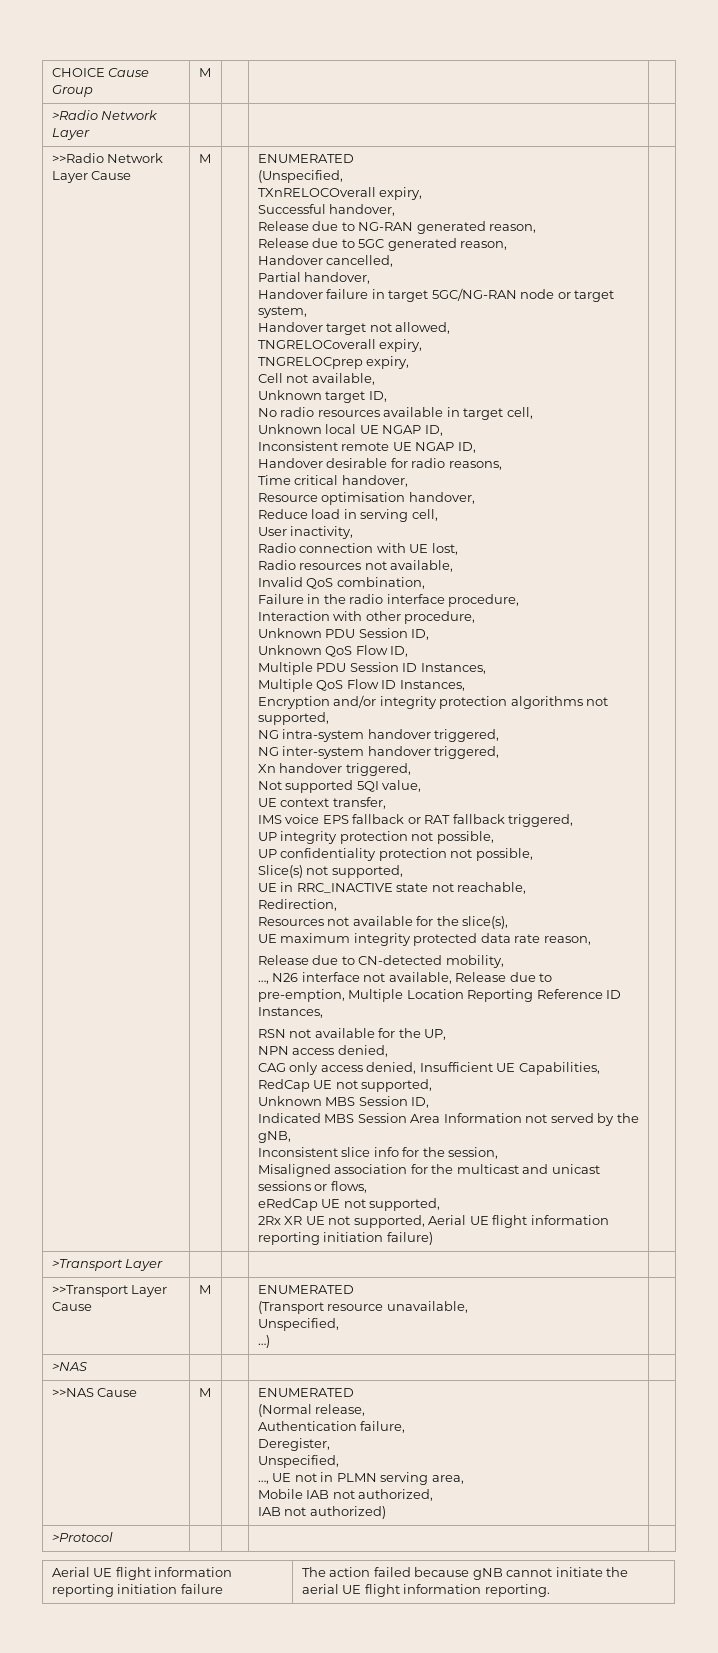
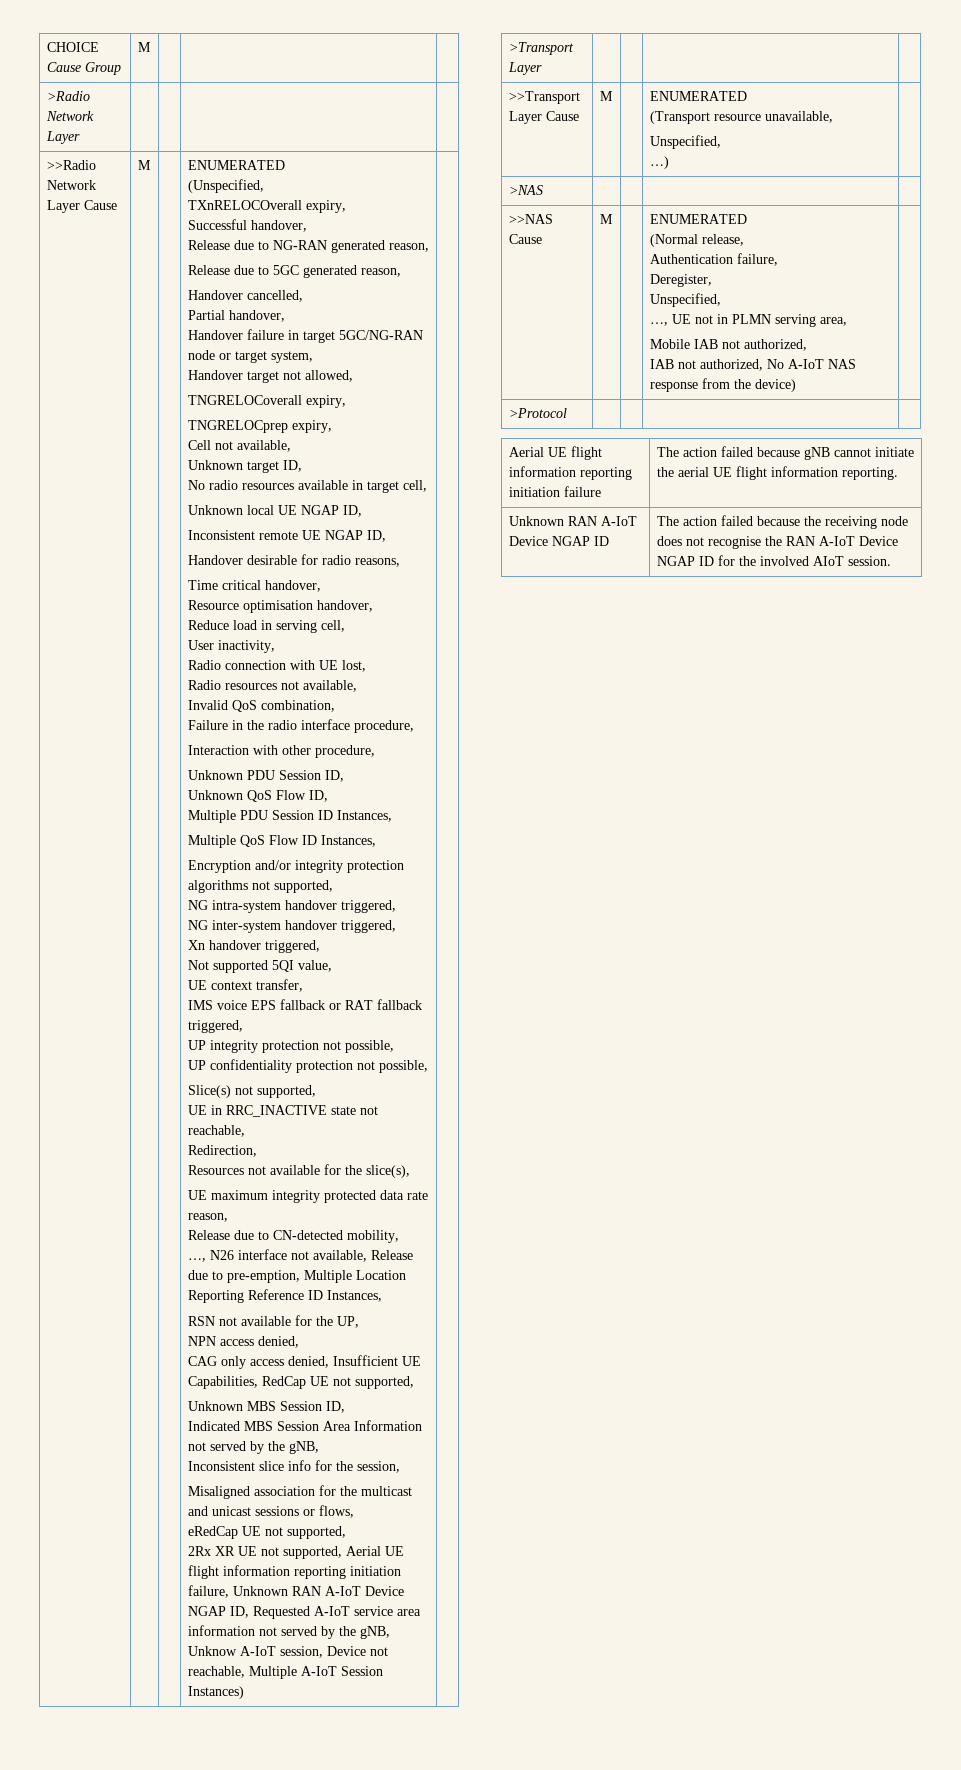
- 2Rx XR UE not supported, Aerial UE flight information reporting initiation failure)
+ 2Rx XR UE not supported, Aerial UE flight information reporting initiation failure, Unknown RAN A-IoT Device NGAP ID, Requested A-IoT service area information not served by the gNB, Unknow A-IoT session, Device not reachable, Multiple A-IoT Session Instances)
  >>NAS Cause | M | | ENUMERATED
  (Normal release,
  Authentication failure,
  Deregister,
  Unspecified,
  …, UE not in PLMN serving area,
  Mobile IAB not authorized,
- IAB not authorized) |
+ IAB not authorized, No A-IoT NAS response from the device) |
+ Unknown RAN A-IoT Device NGAP ID | The action failed because the receiving node does not recognise the RAN A-IoT Device NGAP ID for the involved AIoT session.

